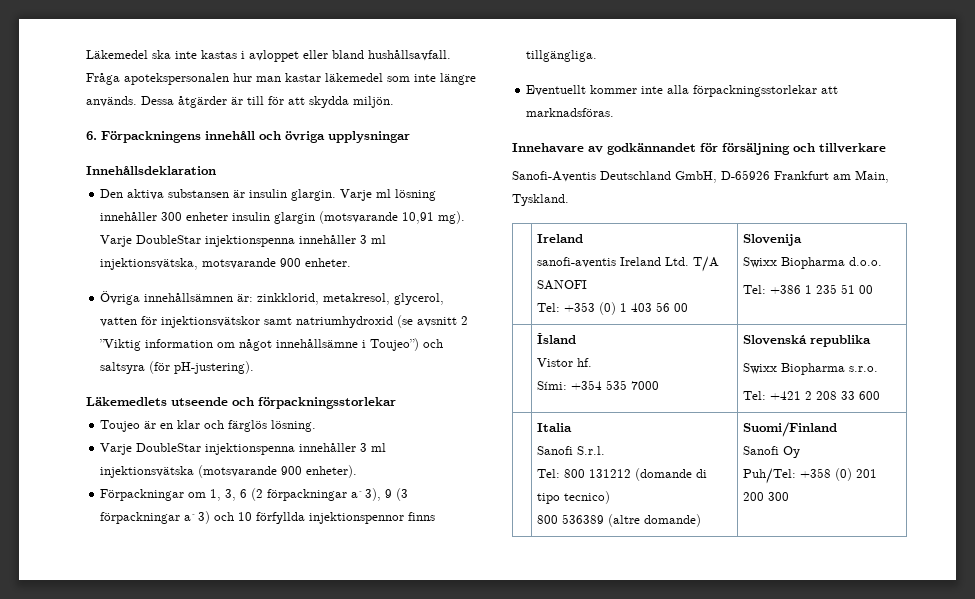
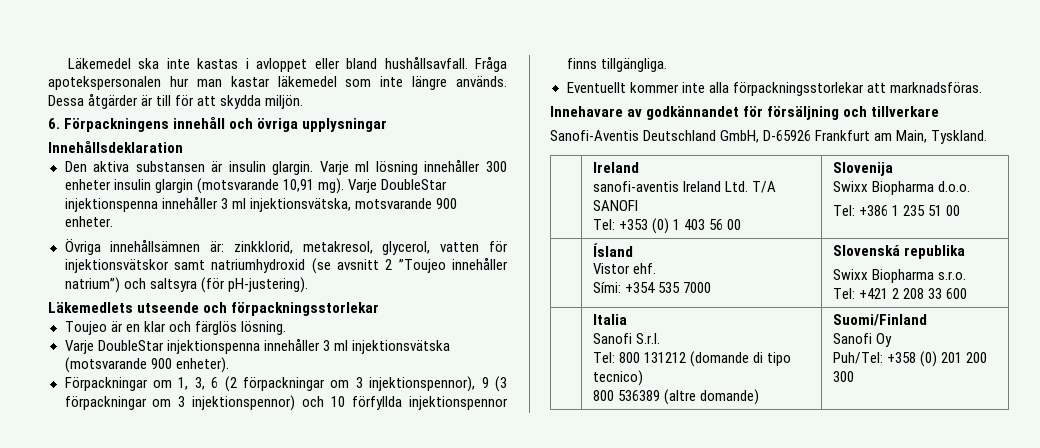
- Övriga innehållsämnen är: zinkklorid, metakresol, glycerol, vatten för injektionsvätskor samt natriumhydroxid (se avsnitt 2 ”Viktig information om något innehållsämne i Toujeo”) och saltsyra (för pH-justering).
+ Övriga innehållsämnen är: zinkklorid, metakresol, glycerol, vatten för injektionsvätskor samt natriumhydroxid (se avsnitt 2 ”Toujeo innehåller natrium”) och saltsyra (för pH-justering).
- Förpackningar om 1, 3, 6 (2 förpackningar a`3), 9 (3 förpackningar a`3) och 10 förfyllda injektionspennor finns tillgängliga.
+ Förpackningar om 1, 3, 6 (2 förpackningar om 3 injektionspennor), 9 (3 förpackningar om 3 injektionspennor) och 10 förfyllda injektionspennor finns tillgängliga.
  | Ísland
- Vistor hf.
+ Vistor ehf.

